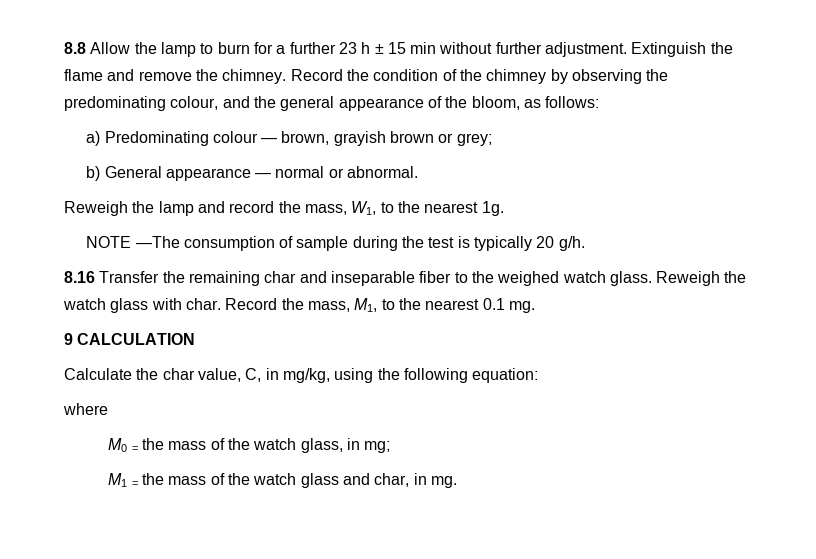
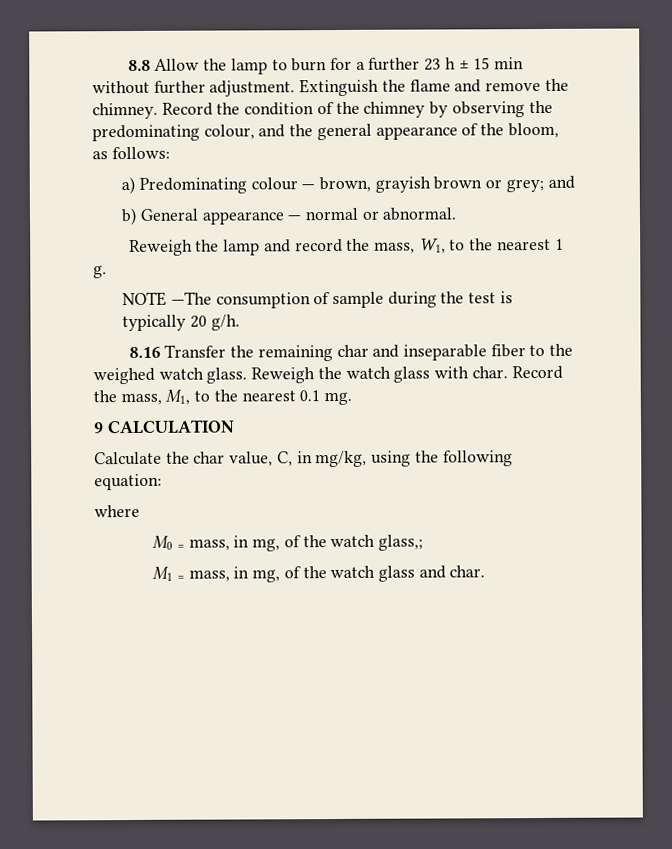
- a) Predominating colour — brown, grayish brown or grey;
+ a) Predominating colour — brown, grayish brown or grey; and
- Reweigh the lamp and record the mass, W1, to the nearest 1g.
+ Reweigh the lamp and record the mass, W1, to the nearest 1 g.
- M0 = the mass of the watch glass, in mg;
+ M0 = mass, in mg, of the watch glass,;
- M1 = the mass of the watch glass and char, in mg.
+ M1 = mass, in mg, of the watch glass and char.

